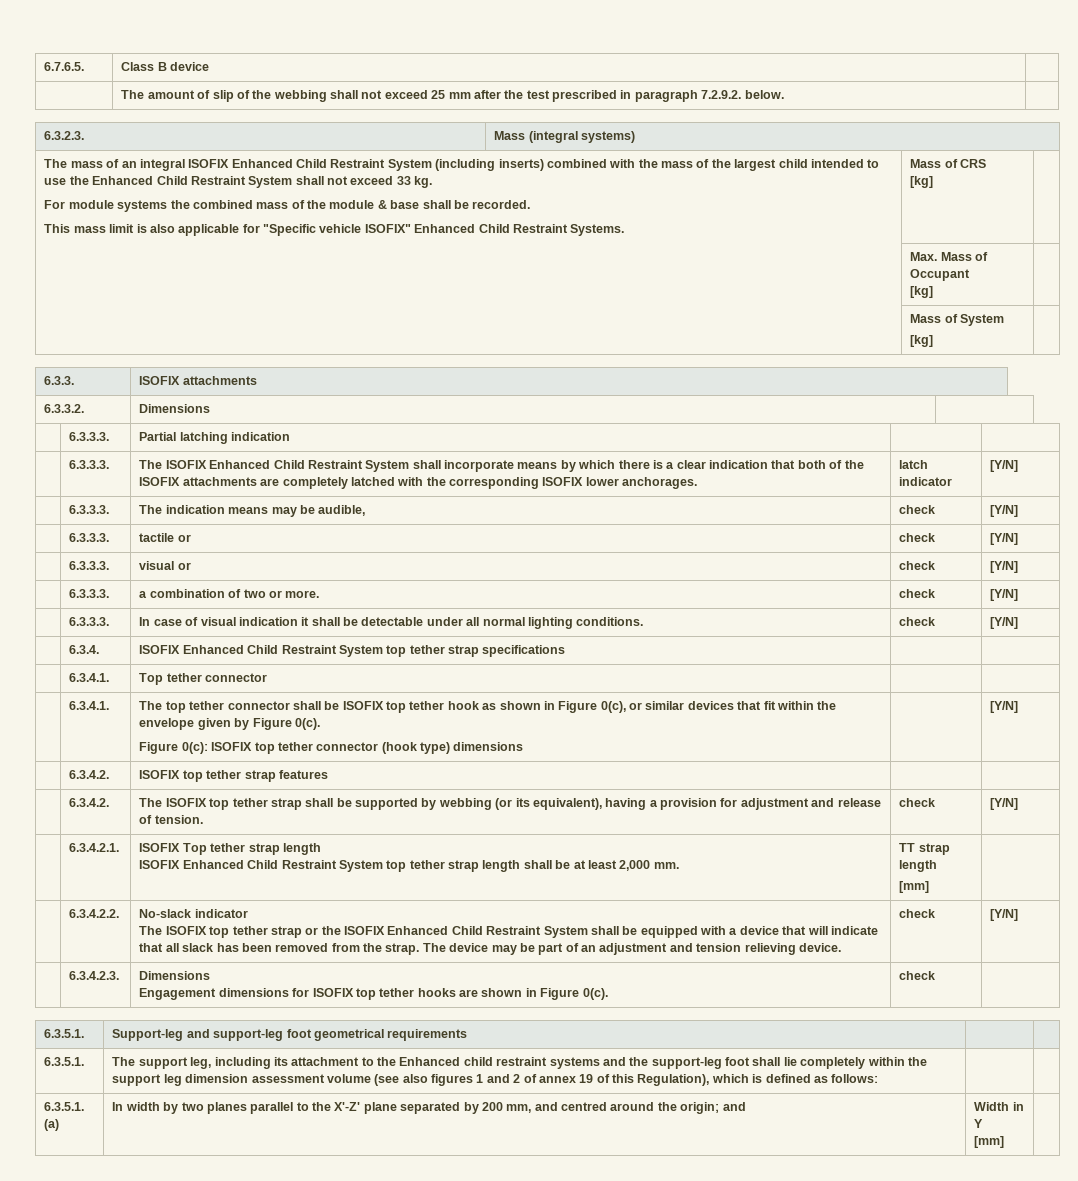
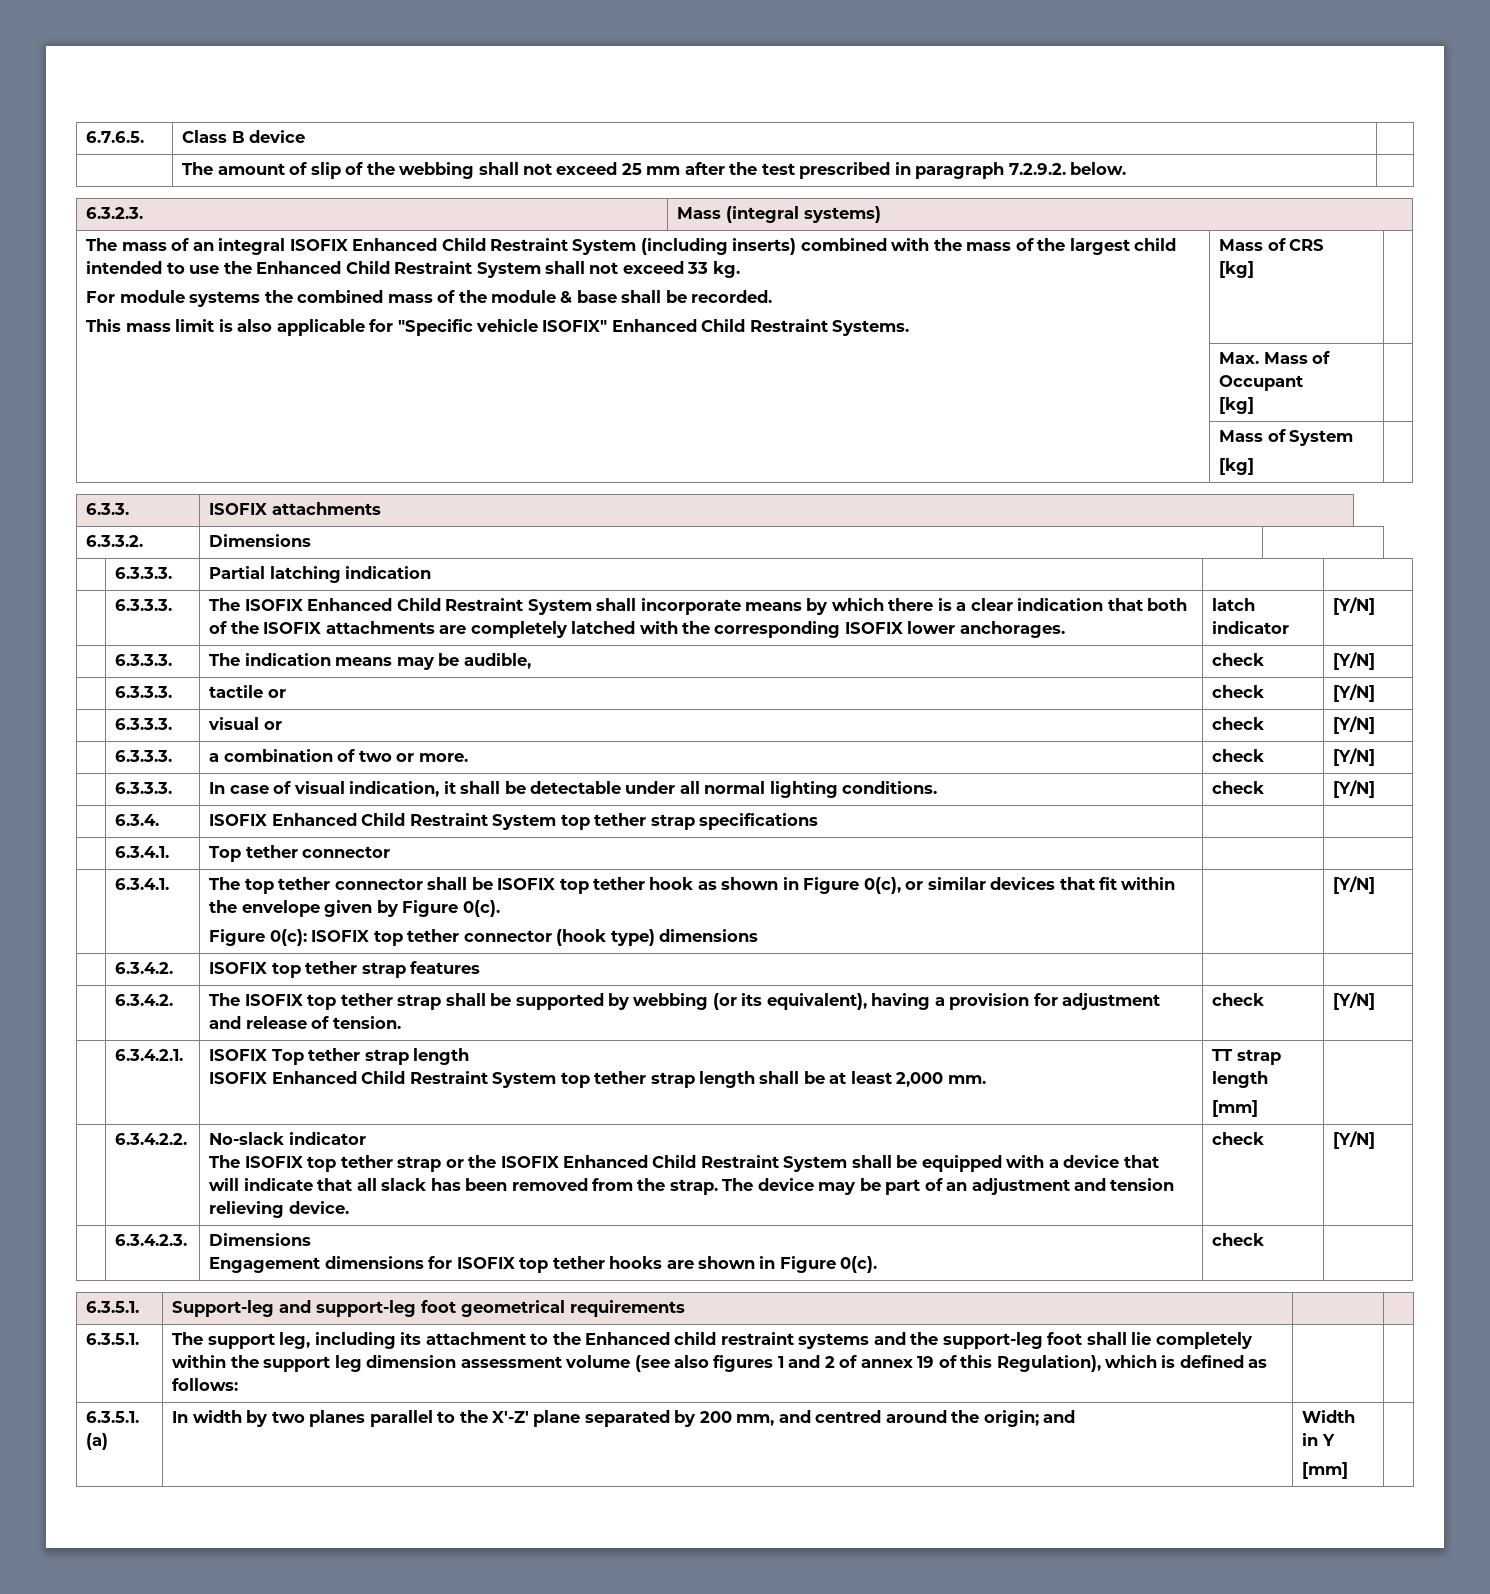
- | 6.3.3.3. | In case of visual indication it shall be detectable under all normal lighting conditions. | check | [Y/N]
+ | 6.3.3.3. | In case of visual indication, it shall be detectable under all normal lighting conditions. | check | [Y/N]

